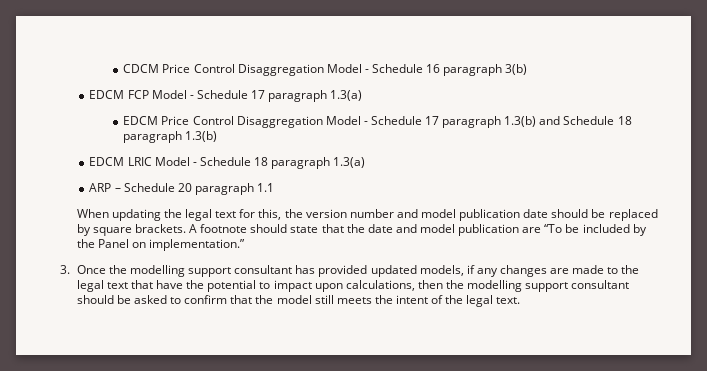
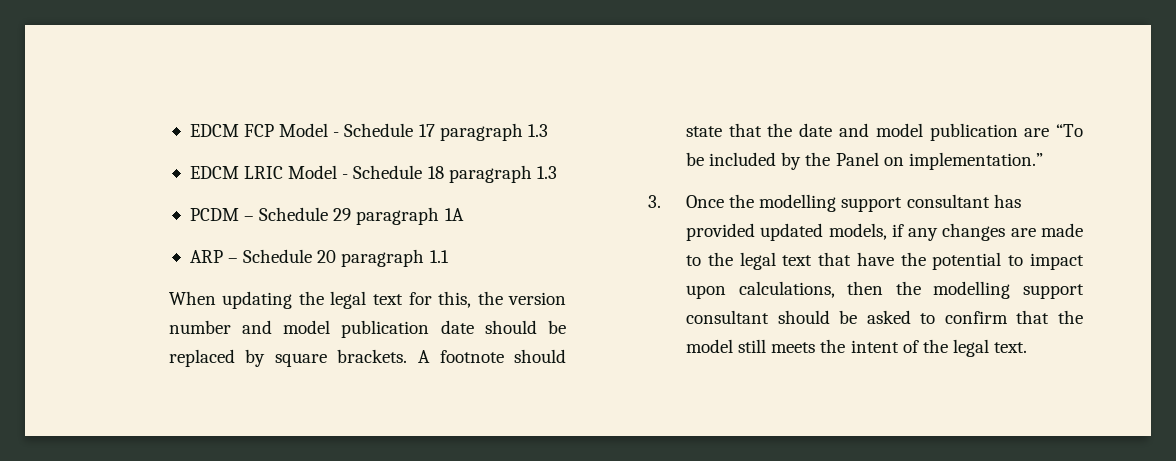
- CDCM Price Control Disaggregation Model - Schedule 16 paragraph 3(b)
- EDCM FCP Model - Schedule 17 paragraph 1.3(a)
- EDCM Price Control Disaggregation Model - Schedule 17 paragraph 1.3(b) and Schedule 18 paragraph 1.3(b)
+ EDCM FCP Model - Schedule 17 paragraph 1.3
- EDCM LRIC Model - Schedule 18 paragraph 1.3(a)
+ EDCM LRIC Model - Schedule 18 paragraph 1.3
+ PCDM – Schedule 29 paragraph 1A

